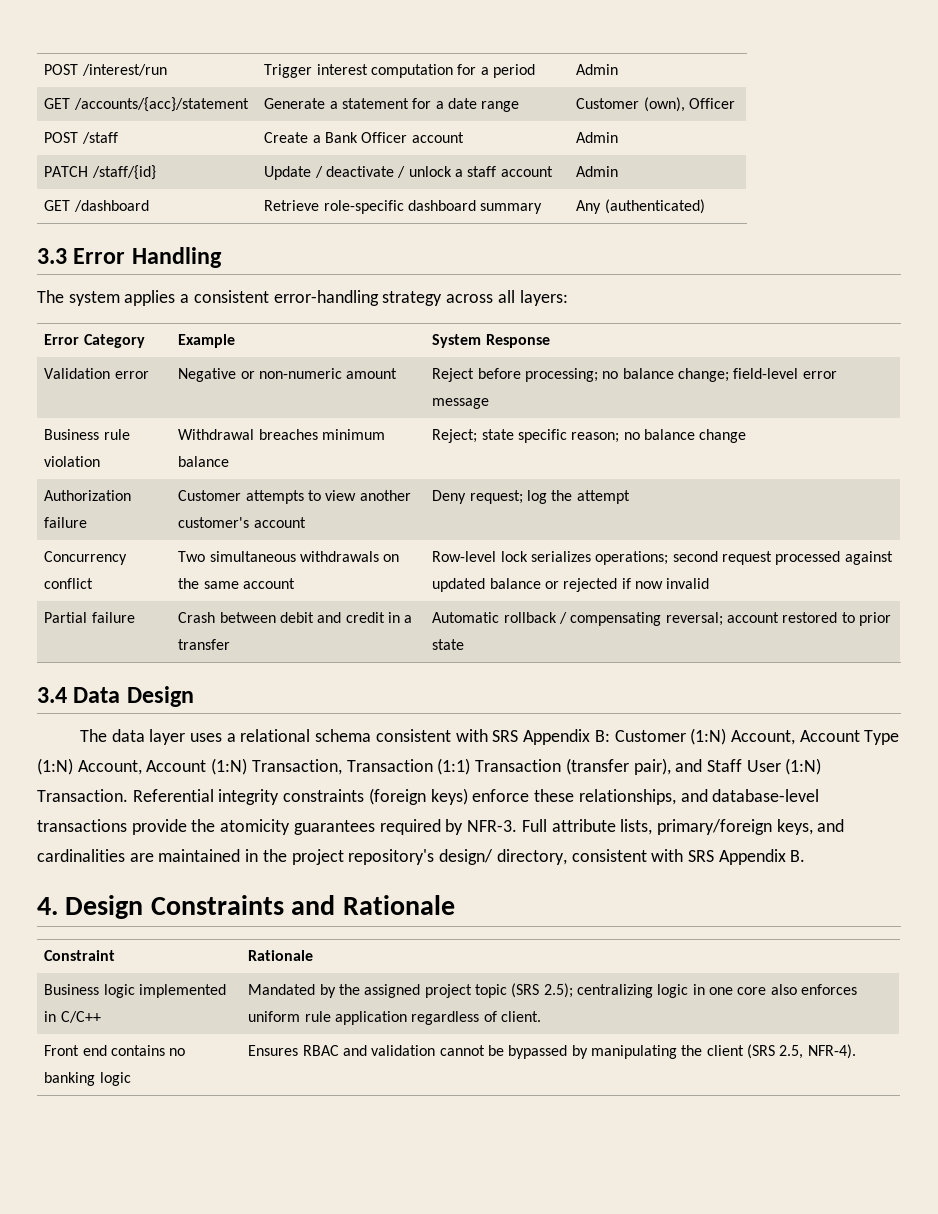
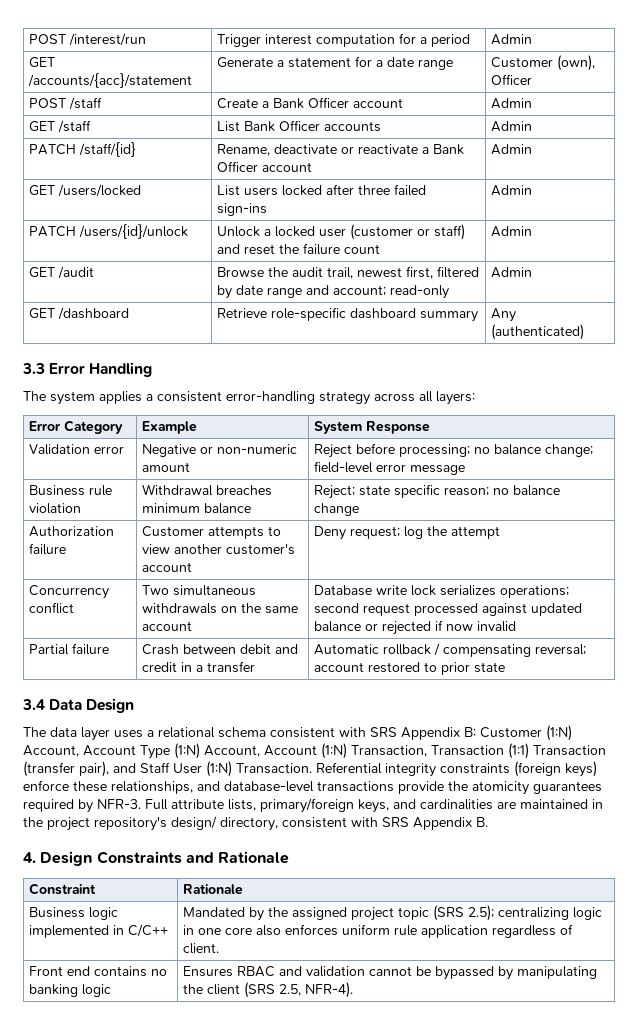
- PATCH /staff/{id} | Update / deactivate / unlock a staff account | Admin
+ GET /staff | List Bank Officer accounts | Admin
+ PATCH /staff/{id} | Rename, deactivate or reactivate a Bank Officer account | Admin
+ GET /users/locked | List users locked after three failed sign-ins | Admin
+ PATCH /users/{id}/unlock | Unlock a locked user (customer or staff) and reset the failure count | Admin
+ GET /audit | Browse the audit trail, newest first, filtered by date range and account; read-only | Admin
- Concurrency conflict | Two simultaneous withdrawals on the same account | Row-level lock serializes operations; second request processed against updated balance or rejected if now invalid
+ Concurrency conflict | Two simultaneous withdrawals on the same account | Database write lock serializes operations; second request processed against updated balance or rejected if now invalid

